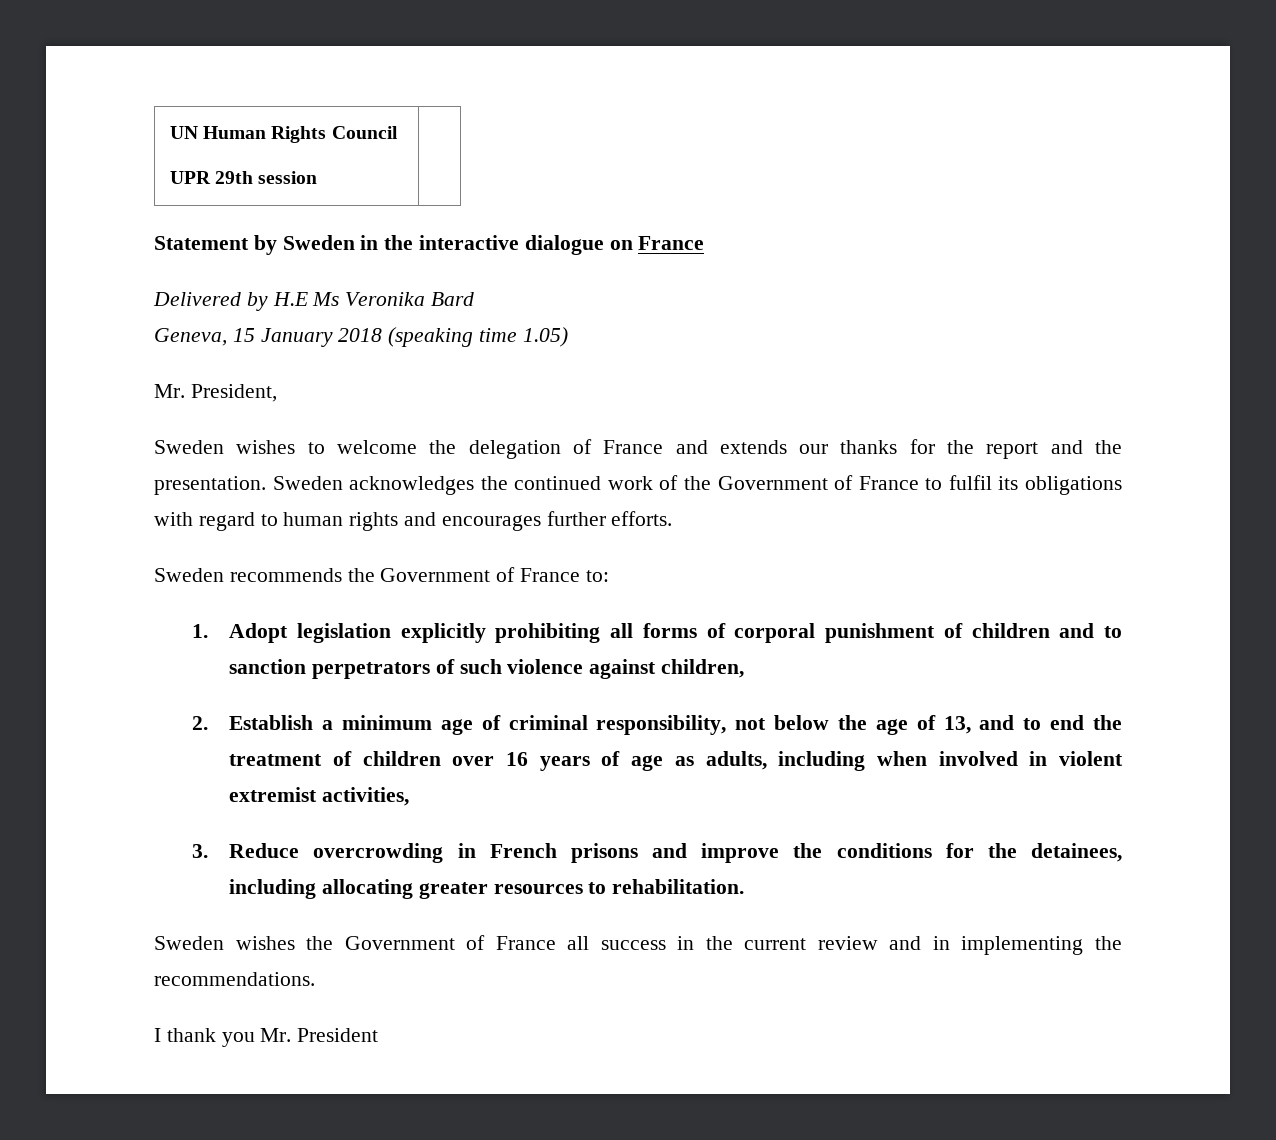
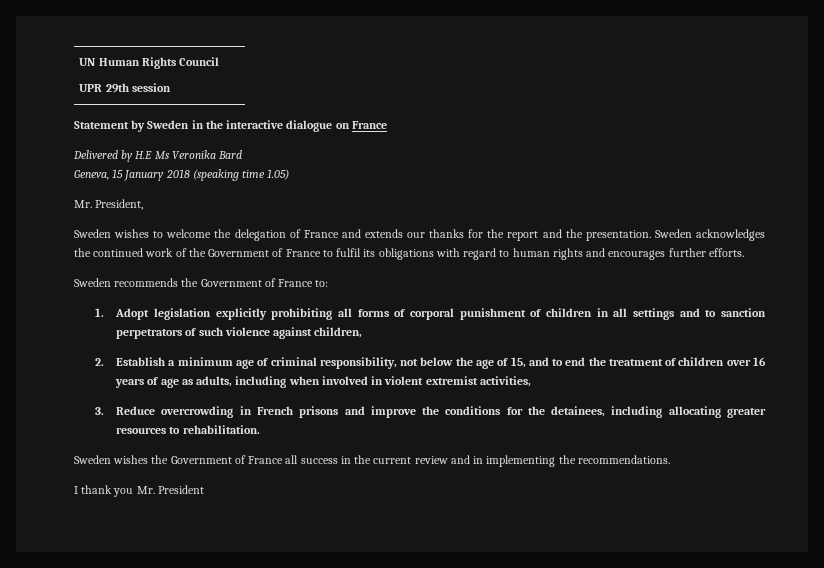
- 1. Adopt legislation explicitly prohibiting all forms of corporal punishment of children and to sanction perpetrators of such violence against children,
+ 1. Adopt legislation explicitly prohibiting all forms of corporal punishment of children in all settings and to sanction perpetrators of such violence against children,
- 2. Establish a minimum age of criminal responsibility, not below the age of 13, and to end the treatment of children over 16 years of age as adults, including when involved in violent extremist activities,
+ 2. Establish a minimum age of criminal responsibility, not below the age of 15, and to end the treatment of children over 16 years of age as adults, including when involved in violent extremist activities,

